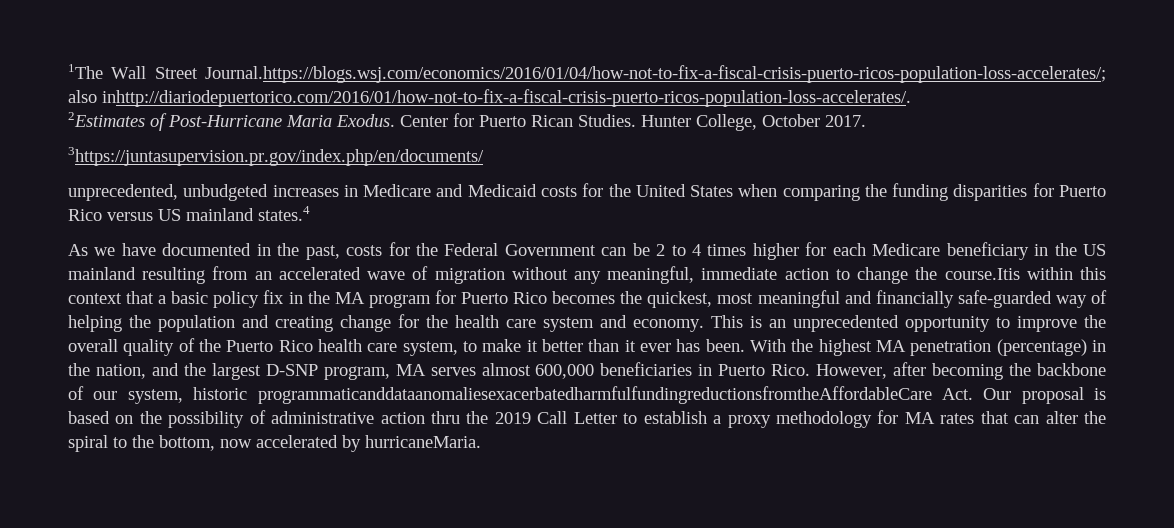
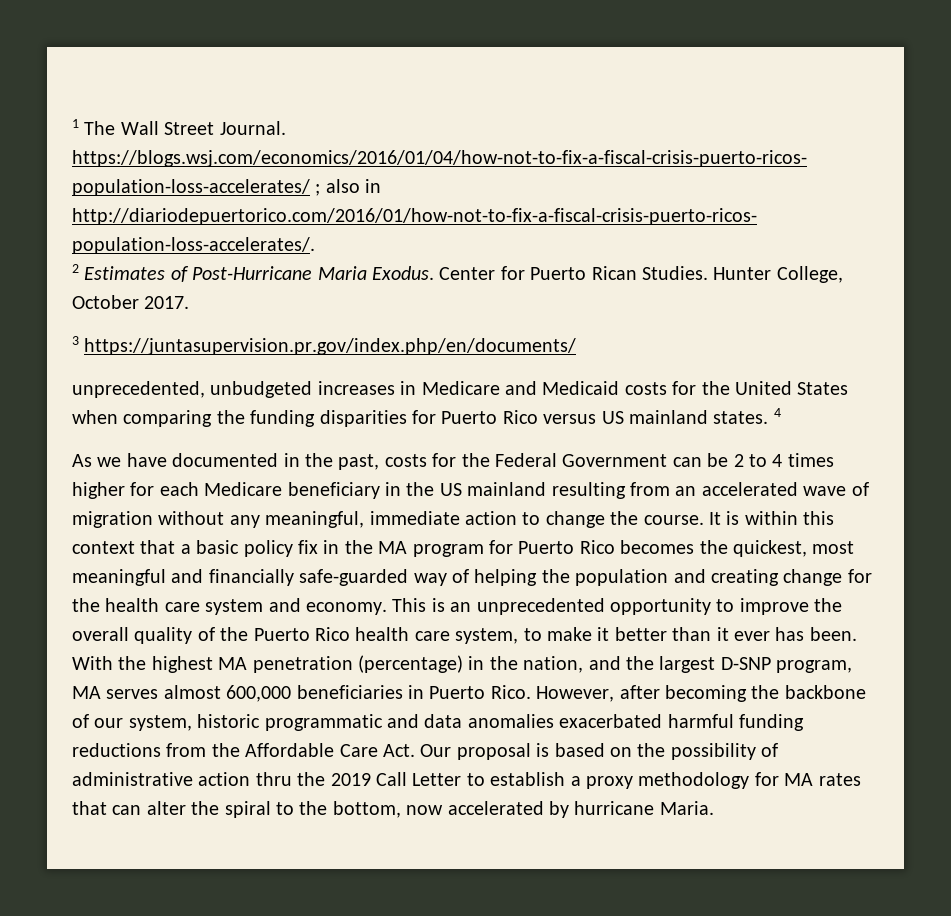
- 1The Wall Street Journal.https://blogs.wsj.com/economics/2016/01/04/how-not-to-fix-a-fiscal-crisis-puerto-ricos-population-loss-accelerates/; also inhttp://diariodepuertorico.com/2016/01/how-not-to-fix-a-fiscal-crisis-puerto-ricos-population-loss-accelerates/.
- 2Estimates of Post-Hurricane Maria Exodus.
+ 1 The Wall Street Journal. https://blogs.wsj.com/economics/2016/01/04/how-not-to-fix-a-fiscal-crisis-puerto-ricos- population-loss-accelerates/ ; also in http://diariodepuertorico.com/2016/01/how-not-to-fix-a-fiscal-crisis-puerto-ricos- population-loss-accelerates/.
+ 2 Estimates of Post-Hurricane Maria Exodus.
- 3https://juntasupervision.pr.gov/index.php/en/documents/
+ 3 https://juntasupervision.pr.gov/index.php/en/documents/
- unprecedented, unbudgeted increases in Medicare and Medicaid costs for the United States when comparing the funding disparities for Puerto Rico versus US mainland states.4
+ unprecedented, unbudgeted increases in Medicare and Medicaid costs for the United States when comparing the funding disparities for Puerto Rico versus US mainland states. 4
- As we have documented in the past, costs for the Federal Government can be 2 to 4 times higher for each Medicare beneficiary in the US mainland resulting from an accelerated wave of migration without any meaningful, immediate action to change the course.Itis within this context that a basic policy fix in the MA program for Puerto Rico becomes the quickest, most meaningful and financially safe-guarded way of helping the population and creating change for the health care system and economy.
+ As we have documented in the past, costs for the Federal Government can be 2 to 4 times higher for each Medicare beneficiary in the US mainland resulting from an accelerated wave of migration without any meaningful, immediate action to change the course. It is within this context that a basic policy fix in the MA program for Puerto Rico becomes the quickest, most meaningful and financially safe-guarded way of helping the population and creating change for the health care system and economy.
- However, after becoming the backbone of our system, historic programmaticanddataanomaliesexacerbatedharmfulfundingreductionsfromtheAffordableCare Act. Our proposal is based on the possibility of administrative action thru the 2019 Call Letter to establish a proxy methodology for MA rates that can alter the spiral to the bottom, now accelerated by hurricaneMaria.
+ However, after becoming the backbone of our system, historic programmatic and data anomalies exacerbated harmful funding reductions from the Affordable Care Act. Our proposal is based on the possibility of administrative action thru the 2019 Call Letter to establish a proxy methodology for MA rates that can alter the spiral to the bottom, now accelerated by hurricane Maria.

